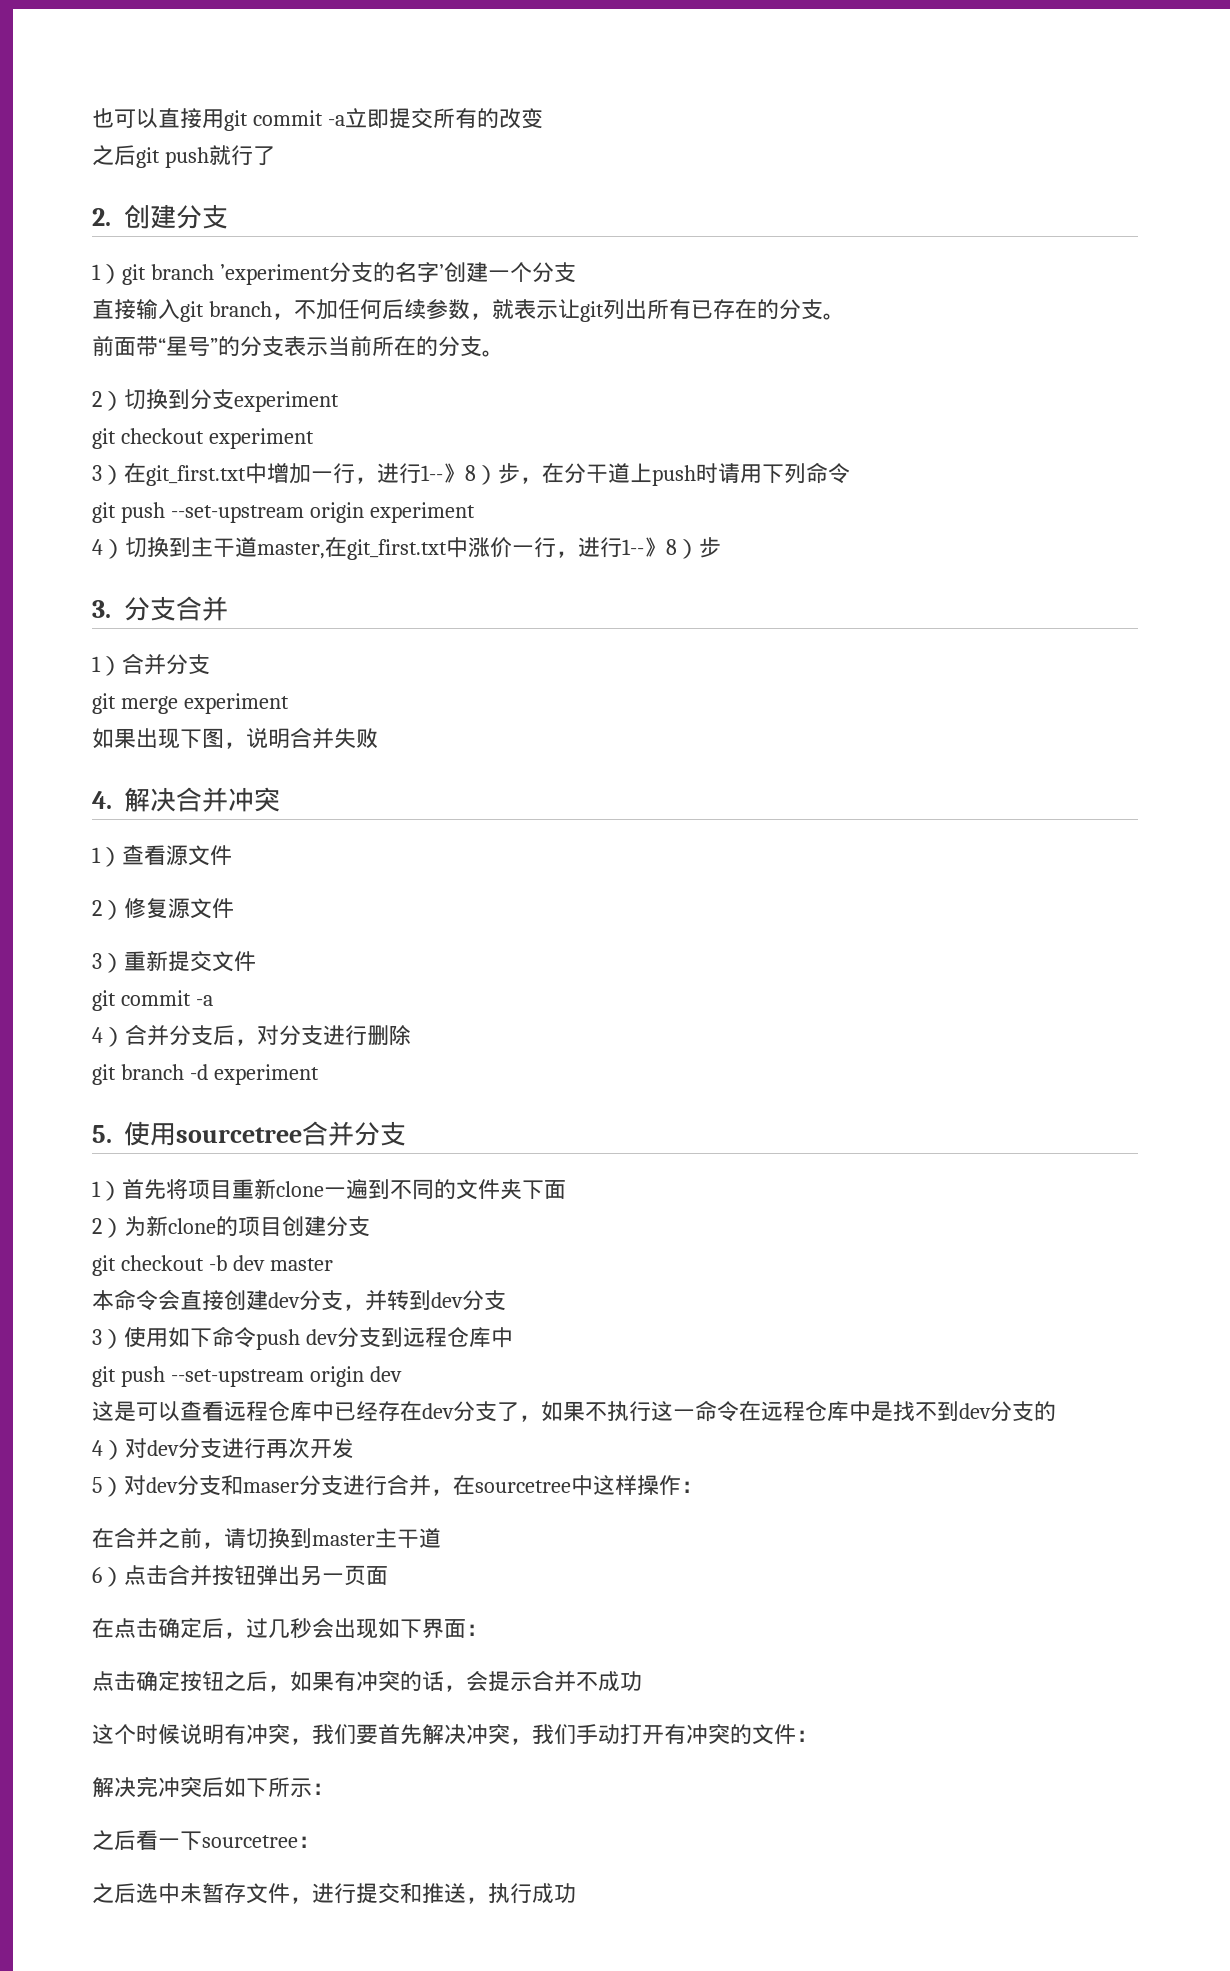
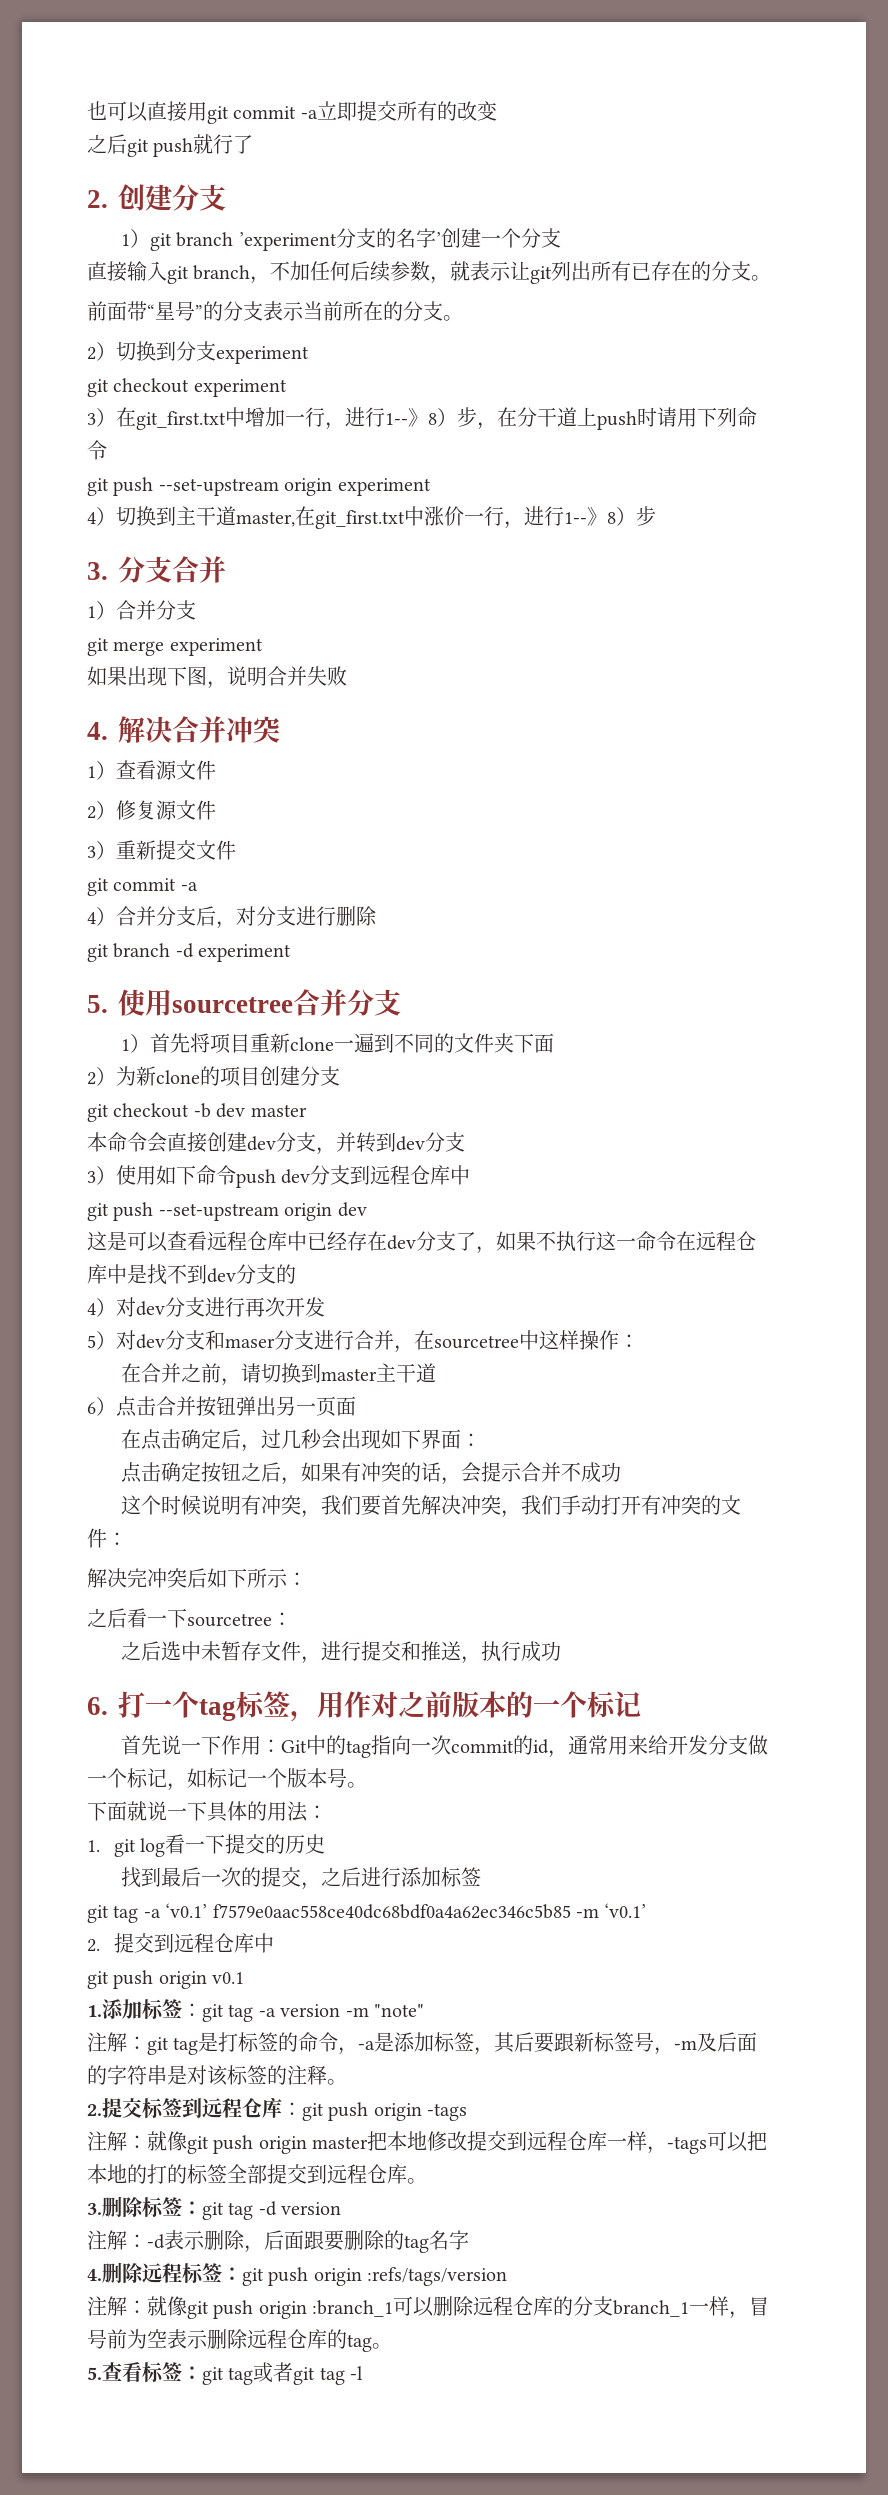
+ 6.打一个tag标签，用作对之前版本的一个标记
+ 首先说一下作用：Git中的tag指向一次commit的id，通常用来给开发分支做一个标记，如标记一个版本号。
+ 下面就说一下具体的用法：
+ 1. git log看一下提交的历史
+ 找到最后一次的提交，之后进行添加标签
+ git tag -a ‘v0.1’ f7579e0aac558ce40dc68bdf0a4a62ec346c5b85 -m ‘v0.1’
+ 2.提交到远程仓库中
+ git push origin v0.1
+ 1.添加标签：git tag -a version -m "note"
+ 注解：git tag是打标签的命令，-a是添加标签，其后要跟新标签号，-m及后面的字符串是对该标签的注释。
+ 2.提交标签到远程仓库：git push origin -tags
+ 注解：就像git push origin master把本地修改提交到远程仓库一样，-tags可以把本地的打的标签全部提交到远程仓库。
+ 3.删除标签：git tag -d version
+ 注解：-d表示删除，后面跟要删除的tag名字
+ 4.删除远程标签：git push origin :refs/tags/version
+ 注解：就像git push origin :branch_1可以删除远程仓库的分支branch_1一样，冒号前为空表示删除远程仓库的tag。
+ 5.查看标签：git tag或者git tag -l

